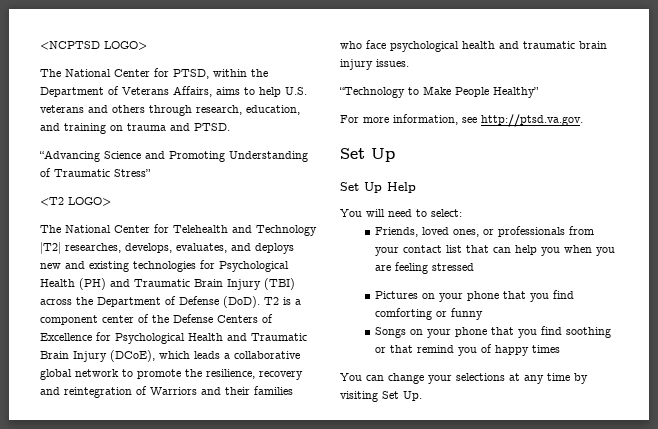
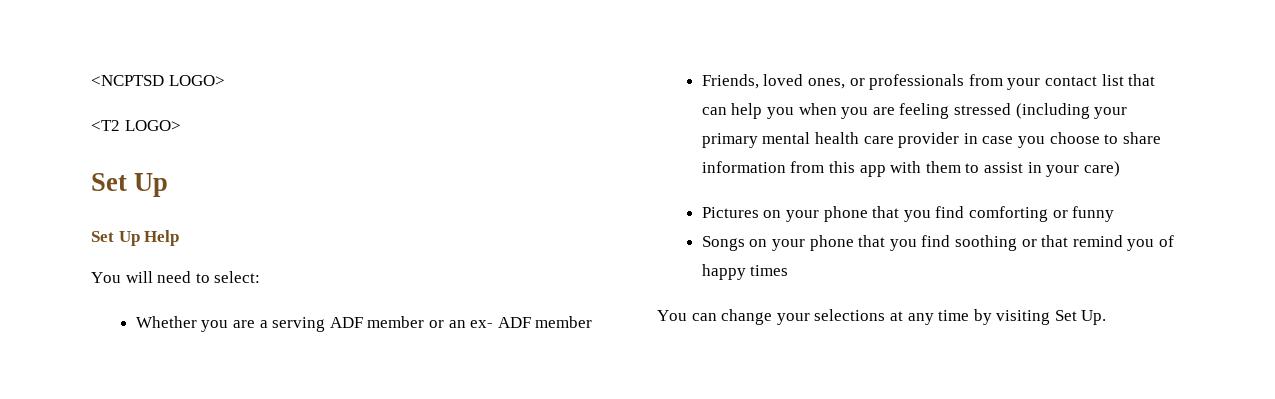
- The National Center for PTSD, within the Department of Veterans Affairs, aims to help U.S. veterans and others through research, education, and training on trauma and PTSD.
- “Advancing Science and Promoting Understanding of Traumatic Stress”
  <T2 LOGO>
- The National Center for Telehealth and Technology |T2| researches, develops, evaluates, and deploys new and existing technologies for Psychological Health (PH) and Traumatic Brain Injury (TBI) across the Department of Defense (DoD). T2 is a component center of the Defense Centers of Excellence for Psychological Health and Traumatic Brain Injury (DCoE), which leads a collaborative global network to promote the resilience, recovery and reintegration of Warriors and their families who face psychological health and traumatic brain injury issues.
- “Technology to Make People Healthy”
- For more information, see http://ptsd.va.gov.
+ Whether you are a serving ADF member or an ex- ADF member
- Friends, loved ones, or professionals from your contact list that can help you when you are feeling stressed
+ Friends, loved ones, or professionals from your contact list that can help you when you are feeling stressed (including your primary mental health care provider in case you choose to share information from this app with them to assist in your care)

